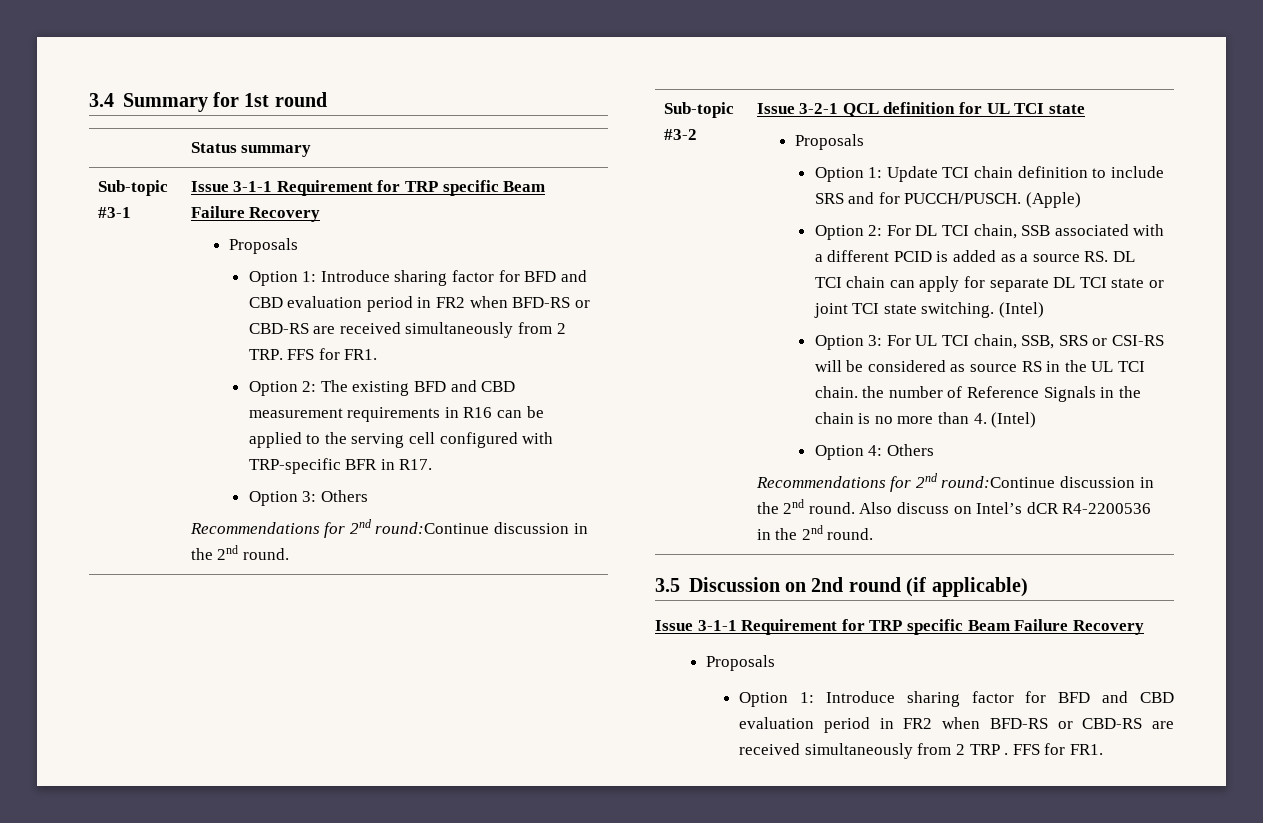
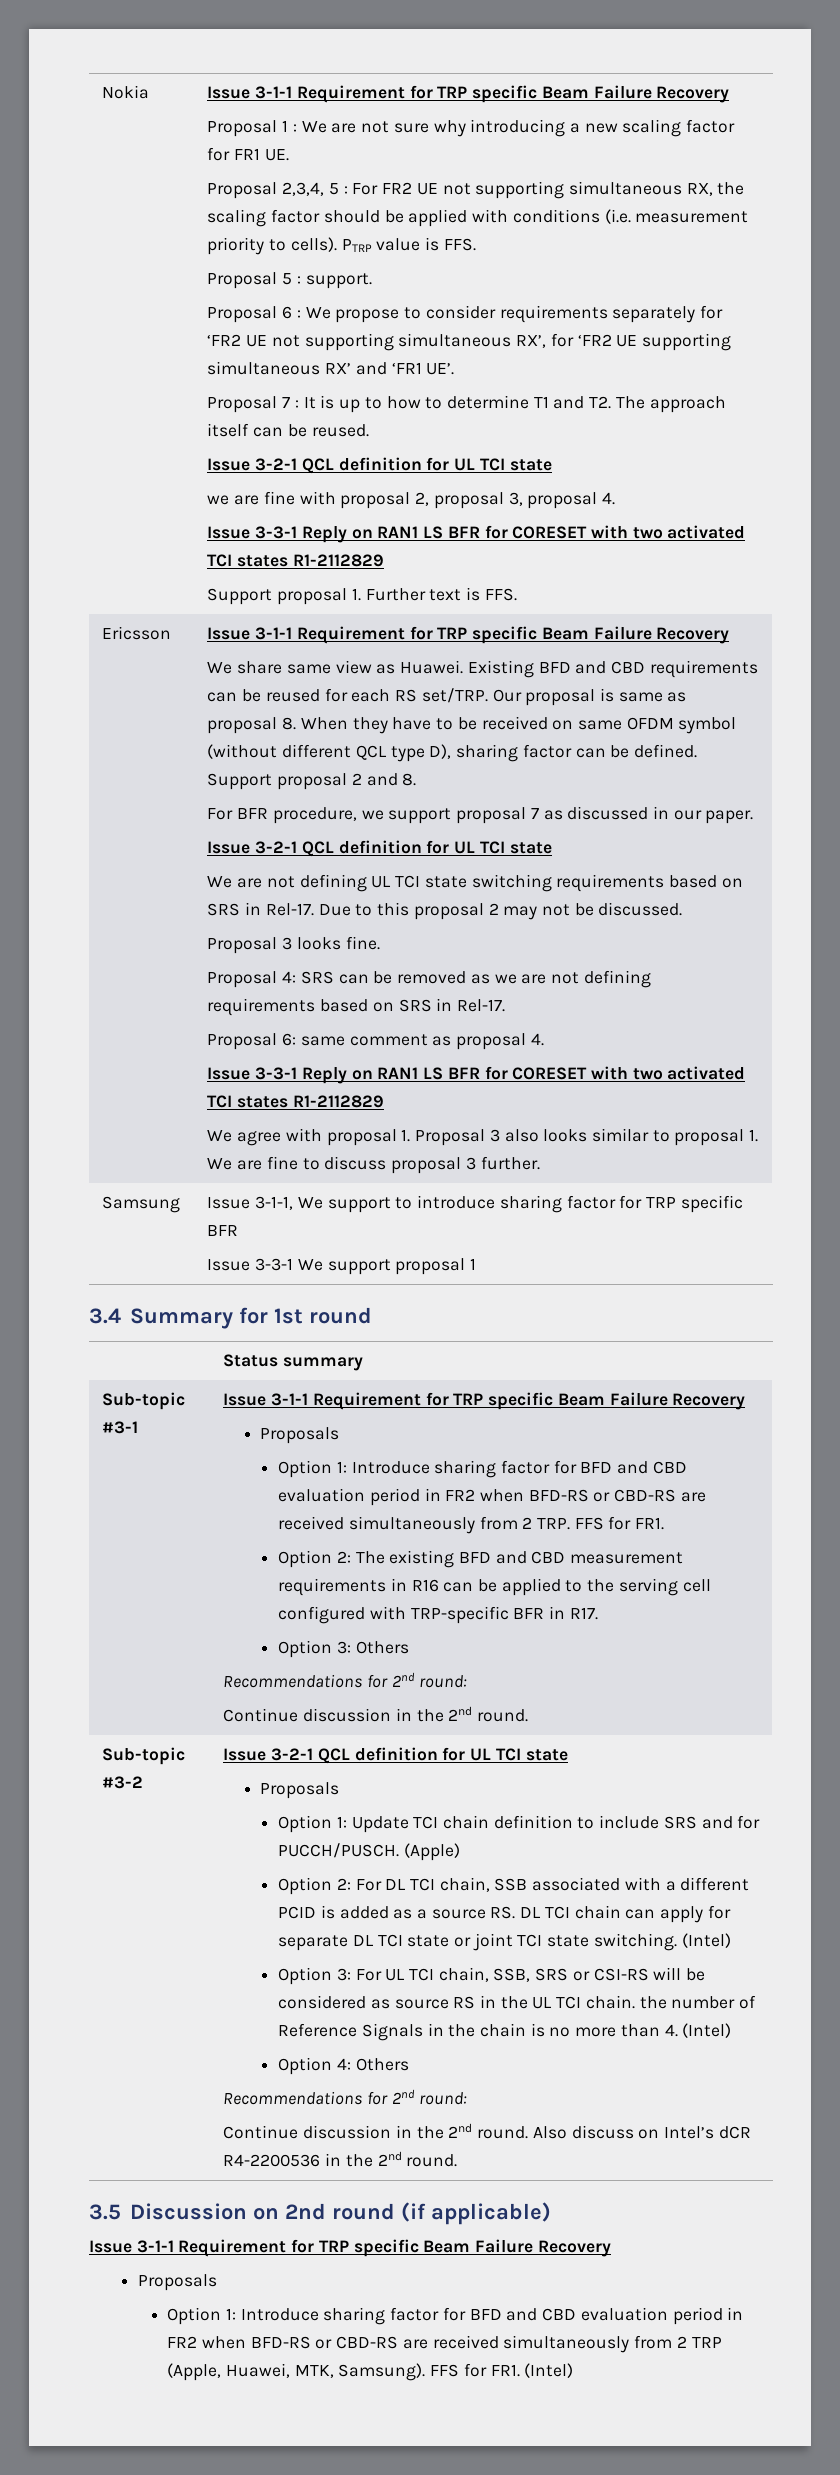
+ Nokia | Issue 3-1-1 Requirement for TRP specific Beam Failure Recovery
+ Proposal 1 : We are not sure why introducing a new scaling factor for FR1 UE.
+ Proposal 2,3,4, 5 : For FR2 UE not supporting simultaneous RX, the scaling factor should be applied with conditions (i.e. measurement priority to cells). PTRP value is FFS.
+ Proposal 5 : support.
+ Proposal 6 : We propose to consider requirements separately for ‘FR2 UE not supporting simultaneous RX’, for ‘FR2 UE supporting simultaneous RX’ and ‘FR1 UE’.
+ Proposal 7 : It is up to how to determine T1 and T2. The approach itself can be reused.
+ Issue 3-2-1 QCL definition for UL TCI state
+ we are fine with proposal 2, proposal 3, proposal 4.
+ Issue 3-3-1 Reply on RAN1 LS BFR for CORESET with two activated TCI states R1-2112829
+ Support proposal 1. Further text is FFS.
+ Ericsson | Issue 3-1-1 Requirement for TRP specific Beam Failure Recovery
+ We share same view as Huawei. Existing BFD and CBD requirements can be reused for each RS set/TRP. Our proposal is same as proposal 8. When they have to be received on same OFDM symbol (without different QCL type D), sharing factor can be defined. Support proposal 2 and 8.
+ For BFR procedure, we support proposal 7 as discussed in our paper.
+ Issue 3-2-1 QCL definition for UL TCI state
+ We are not defining UL TCI state switching requirements based on SRS in Rel-17. Due to this proposal 2 may not be discussed.
+ Proposal 3 looks fine.
+ Proposal 4: SRS can be removed as we are not defining requirements based on SRS in Rel-17.
+ Proposal 6: same comment as proposal 4.
+ Issue 3-3-1 Reply on RAN1 LS BFR for CORESET with two activated TCI states R1-2112829
+ We agree with proposal 1. Proposal 3 also looks similar to proposal 1. We are fine to discuss proposal 3 further.
+ Samsung | Issue 3-1-1, We support to introduce sharing factor for TRP specific BFR
+ Issue 3-3-1 We support proposal 1
  Option 3: Others
- Recommendations for 2nd round:Continue discussion in the 2nd round.
+ Recommendations for 2nd round:
+ Continue discussion in the 2nd round.
  Option 4: Others
- Recommendations for 2nd round:Continue discussion in the 2nd round.
+ Recommendations for 2nd round:
+ Continue discussion in the 2nd round.
- Option 1: Introduce sharing factor for BFD and CBD evaluation period in FR2 when BFD-RS or CBD-RS are received simultaneously from 2 TRP . FFS for FR1.
+ Option 1: Introduce sharing factor for BFD and CBD evaluation period in FR2 when BFD-RS or CBD-RS are received simultaneously from 2 TRP (Apple, Huawei, MTK, Samsung). FFS for FR1. (Intel)

